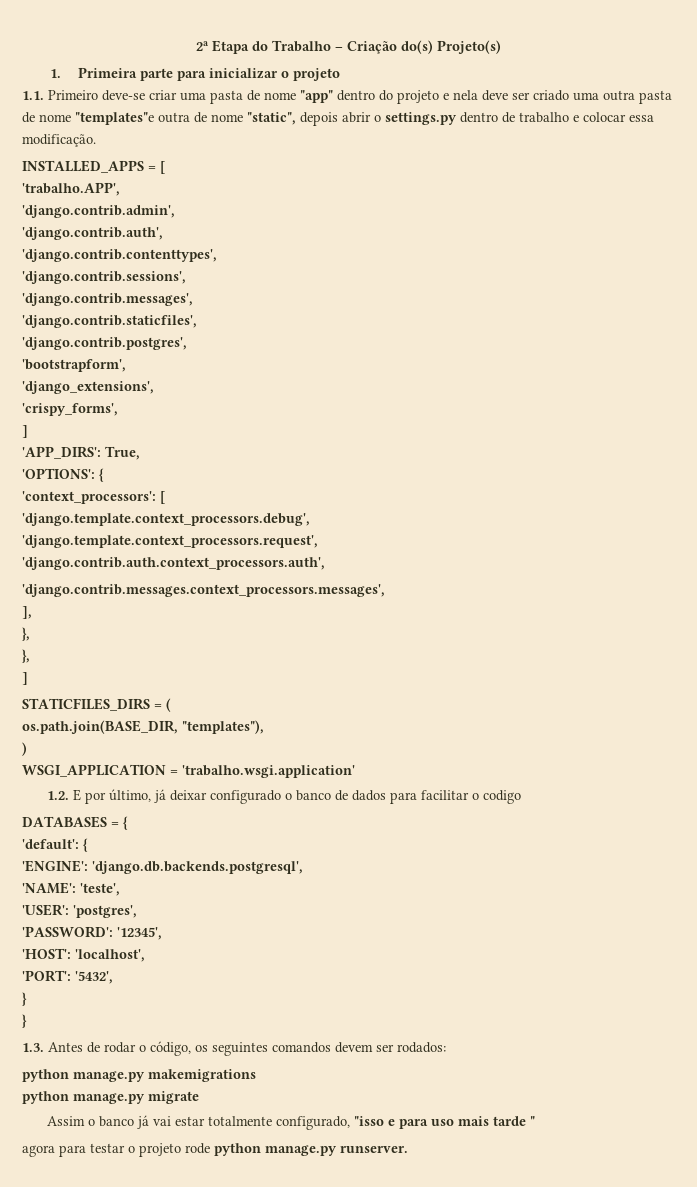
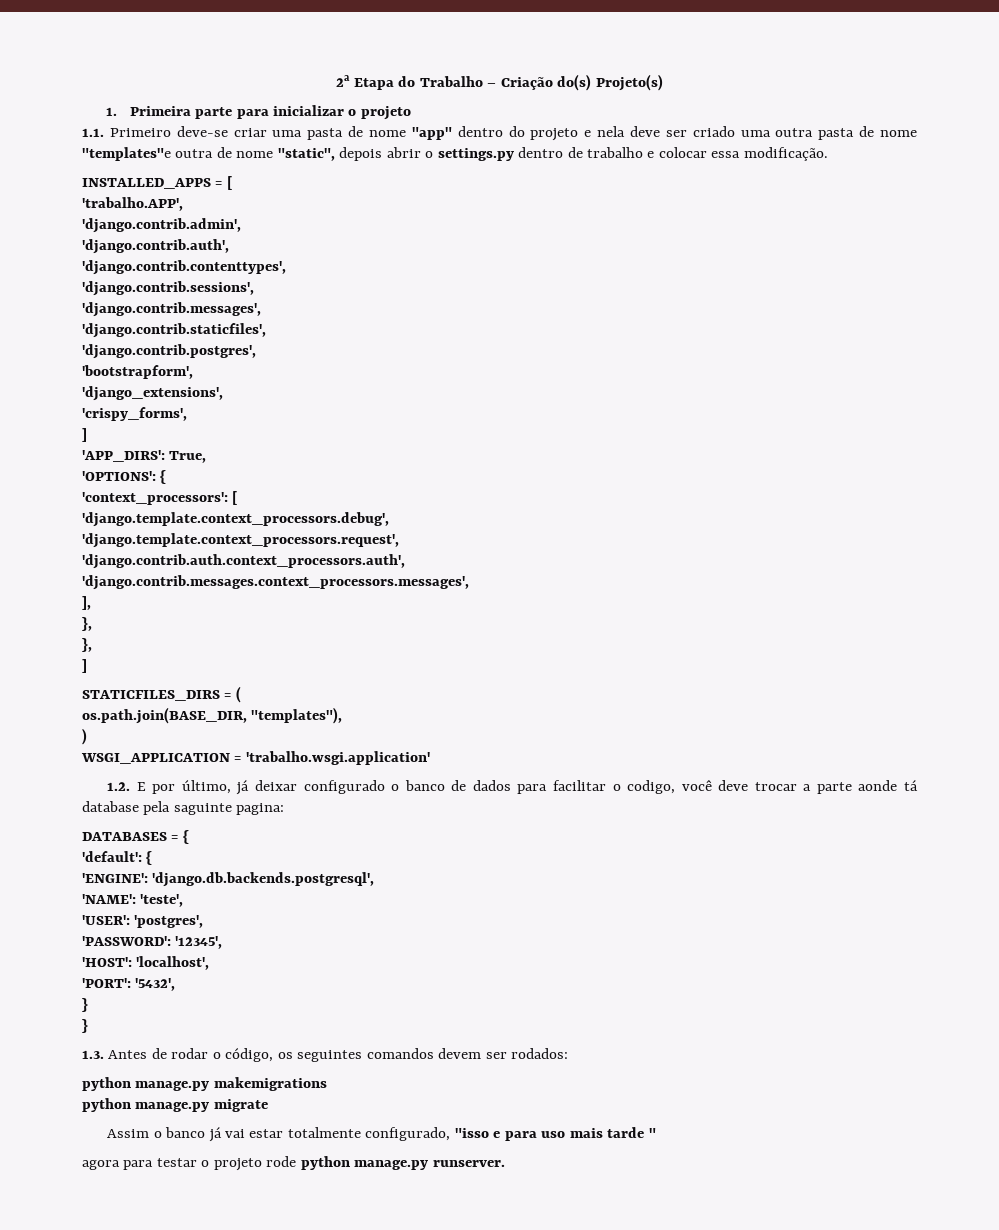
- 1.2. E por último, já deixar configurado o banco de dados para facilitar o codigo
+ 1.2. E por último, já deixar configurado o banco de dados para facilitar o codigo, você deve trocar a parte aonde tá database pela saguinte pagina:

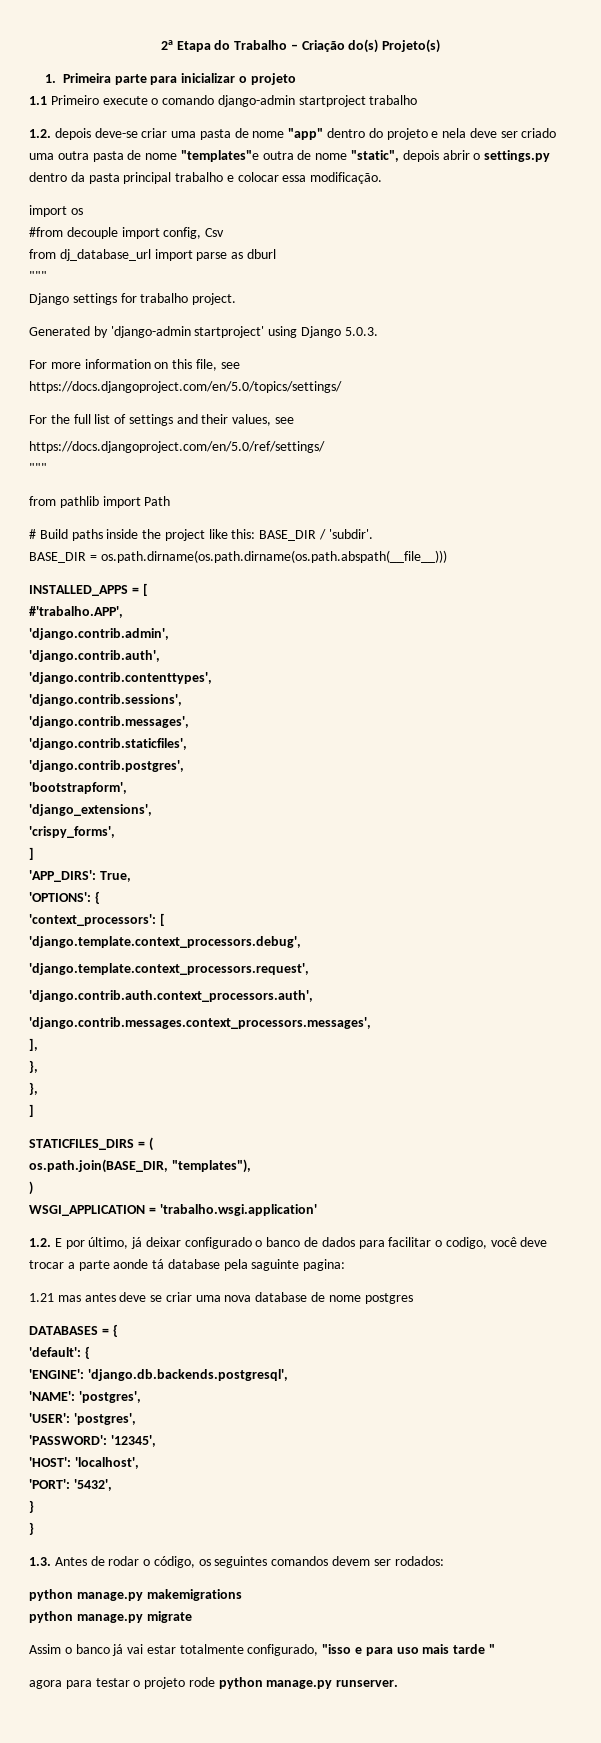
- 1.1. Primeiro deve-se criar uma pasta de nome "app" dentro do projeto e nela deve ser criado uma outra pasta de nome "templates"e outra de nome "static", depois abrir o settings.py dentro de trabalho e colocar essa modificação.
+ 1.1 Primeiro execute o comando django-admin startproject trabalho
+ 1.2. depois deve-se criar uma pasta de nome "app" dentro do projeto e nela deve ser criado uma outra pasta de nome "templates"e outra de nome "static", depois abrir o settings.py dentro da pasta principal trabalho e colocar essa modificação.
+ import os
+ #from decouple import config, Csv
+ from dj_database_url import parse as dburl
+ """
+ Django settings for trabalho project.
+ Generated by 'django-admin startproject' using Django 5.0.3.
+ For more information on this file, see
+ https://docs.djangoproject.com/en/5.0/topics/settings/
+ For the full list of settings and their values, see
+ https://docs.djangoproject.com/en/5.0/ref/settings/
+ """
+ from pathlib import Path
+ # Build paths inside the project like this: BASE_DIR / 'subdir'.
+ BASE_DIR = os.path.dirname(os.path.dirname(os.path.abspath(__file__)))
- 'trabalho.APP',
+ #'trabalho.APP',
+ 1.21 mas antes deve se criar uma nova database de nome postgres
- 'NAME': 'teste',
+ 'NAME': 'postgres',

